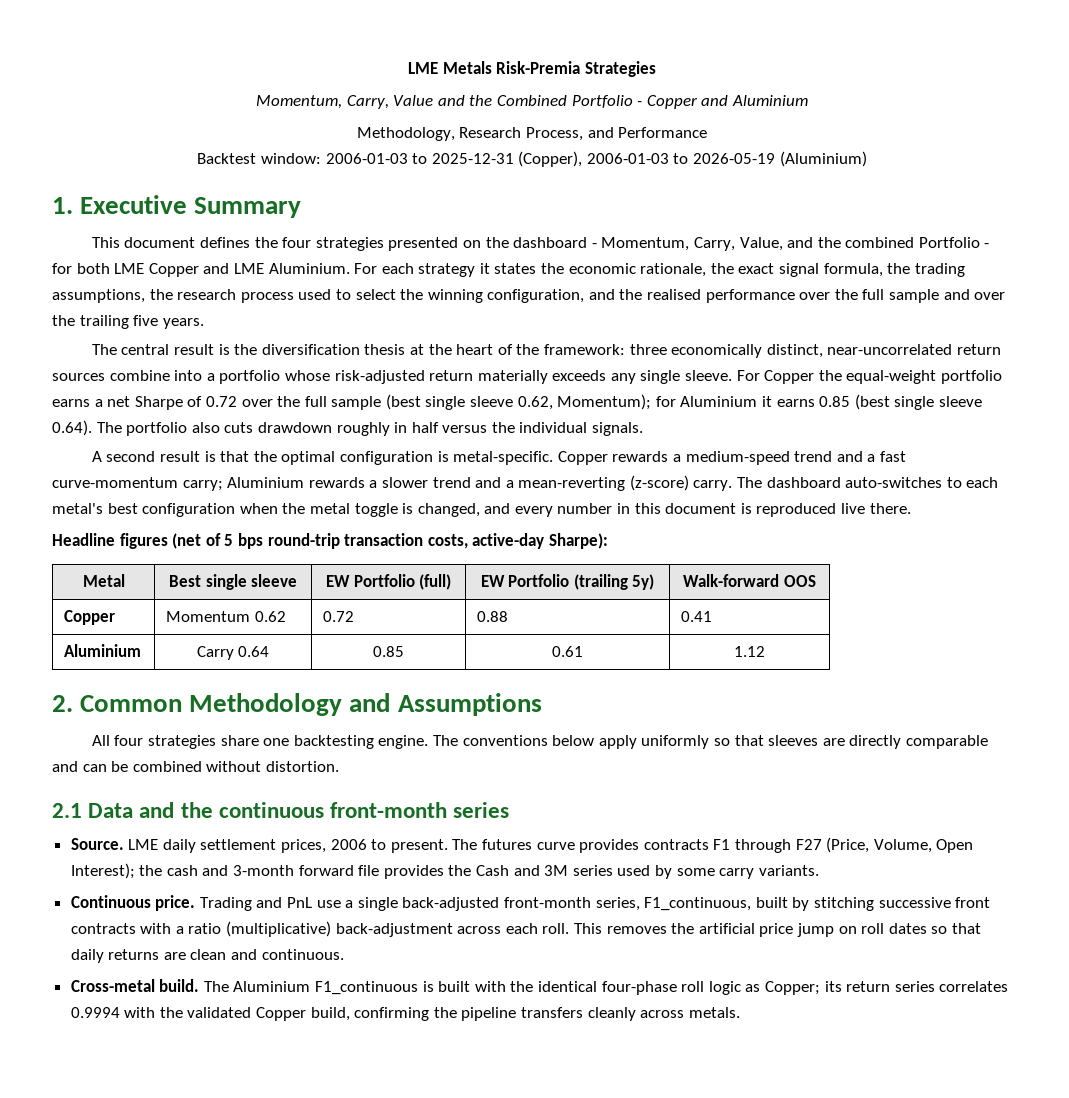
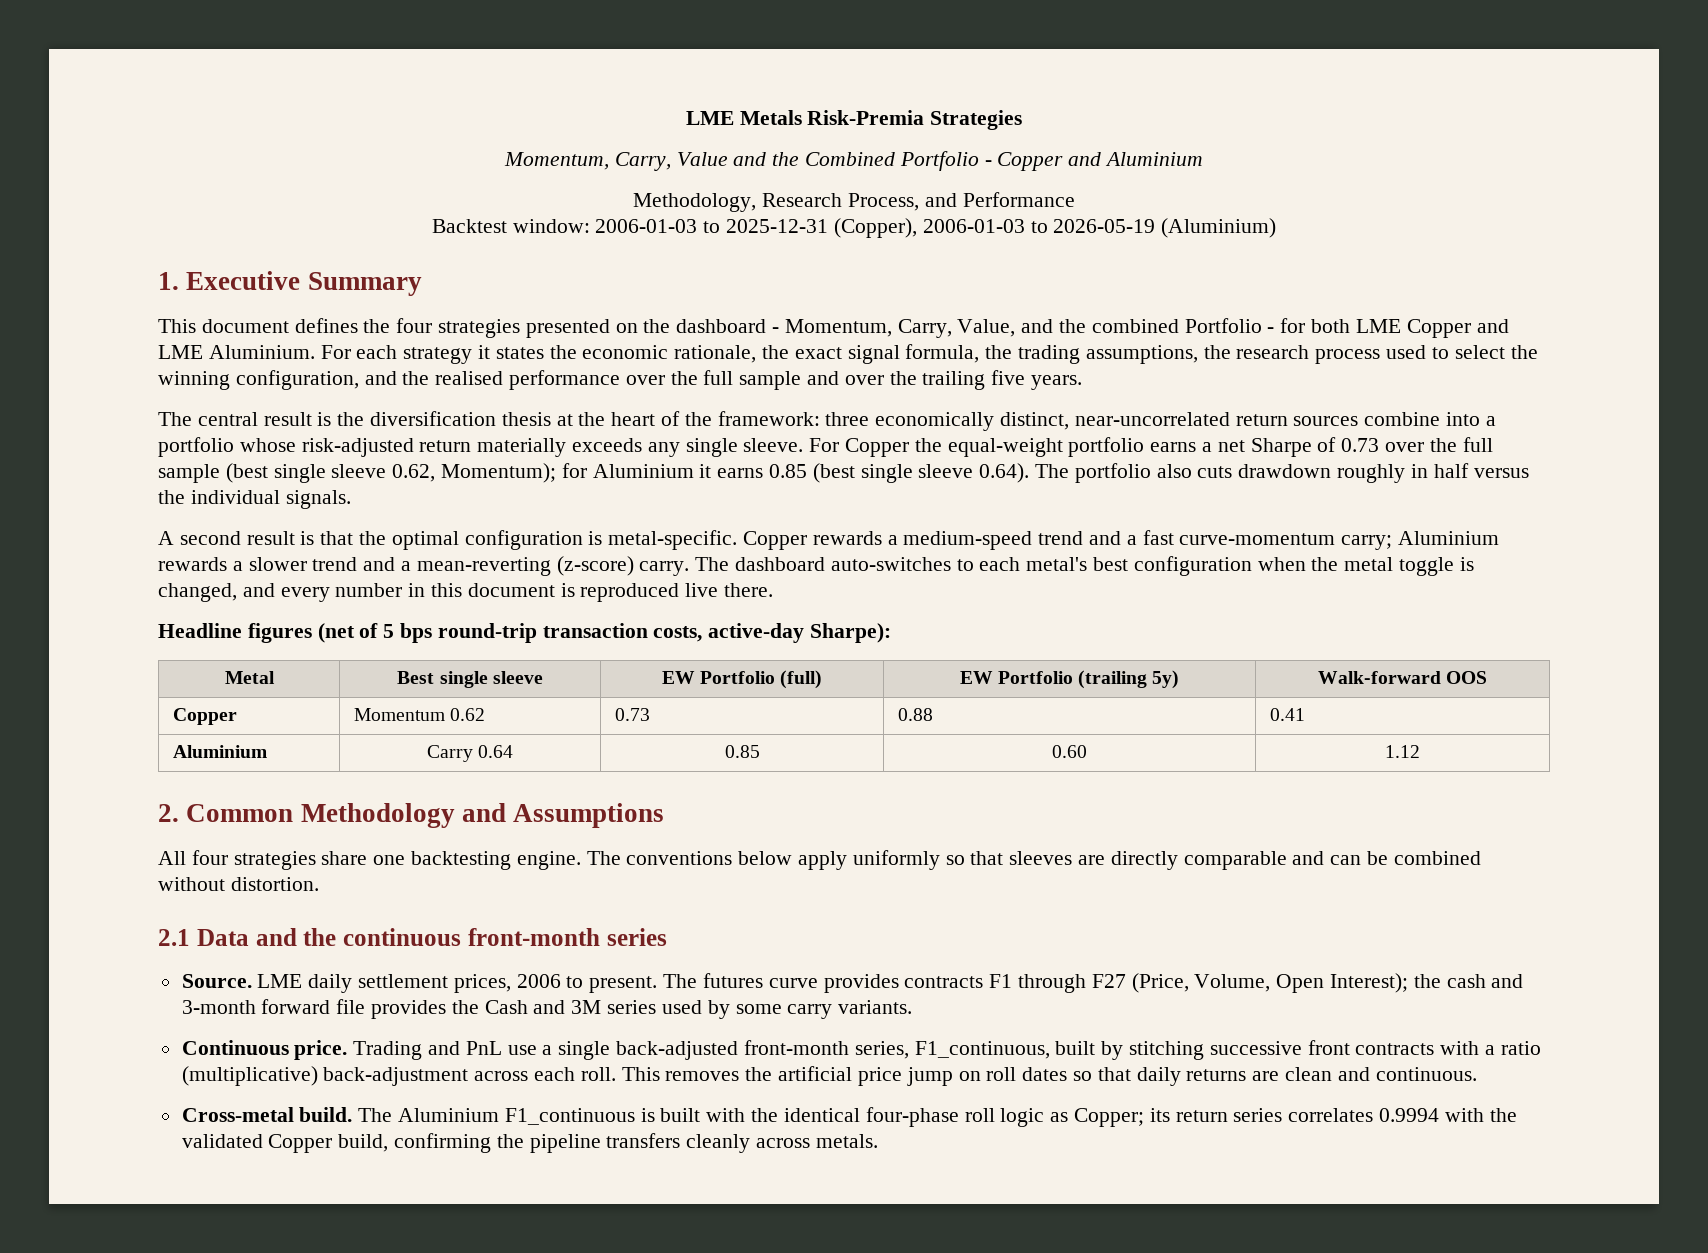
- For Copper the equal-weight portfolio earns a net Sharpe of 0.72 over the full sample (best single sleeve 0.62, Momentum); for Aluminium it earns 0.85 (best single sleeve 0.64). The portfolio also cuts drawdown roughly in half versus the individual signals.
+ For Copper the equal-weight portfolio earns a net Sharpe of 0.73 over the full sample (best single sleeve 0.62, Momentum); for Aluminium it earns 0.85 (best single sleeve 0.64). The portfolio also cuts drawdown roughly in half versus the individual signals.
- Copper | Momentum 0.62 | 0.72 | 0.88 | 0.41
+ Copper | Momentum 0.62 | 0.73 | 0.88 | 0.41
- Aluminium | Carry 0.64 | 0.85 | 0.61 | 1.12
+ Aluminium | Carry 0.64 | 0.85 | 0.60 | 1.12

